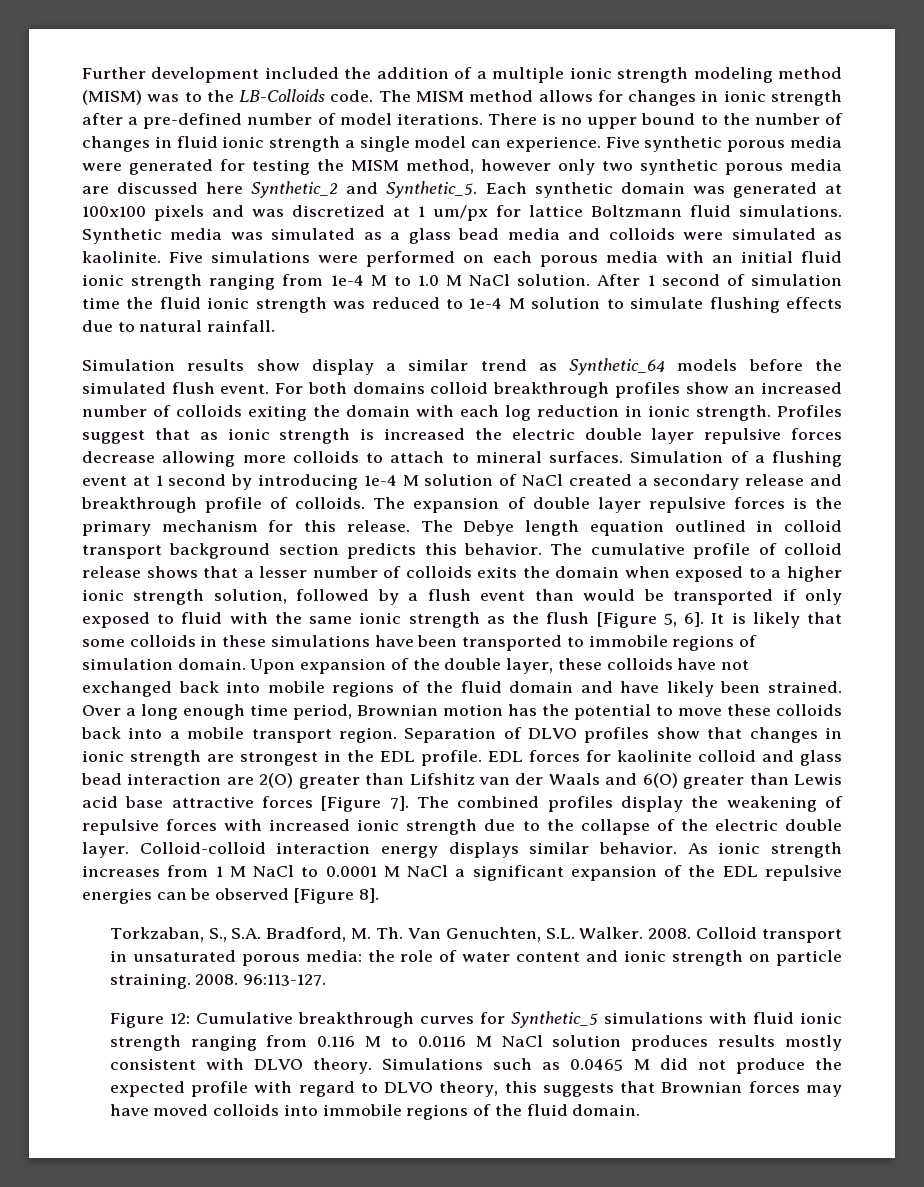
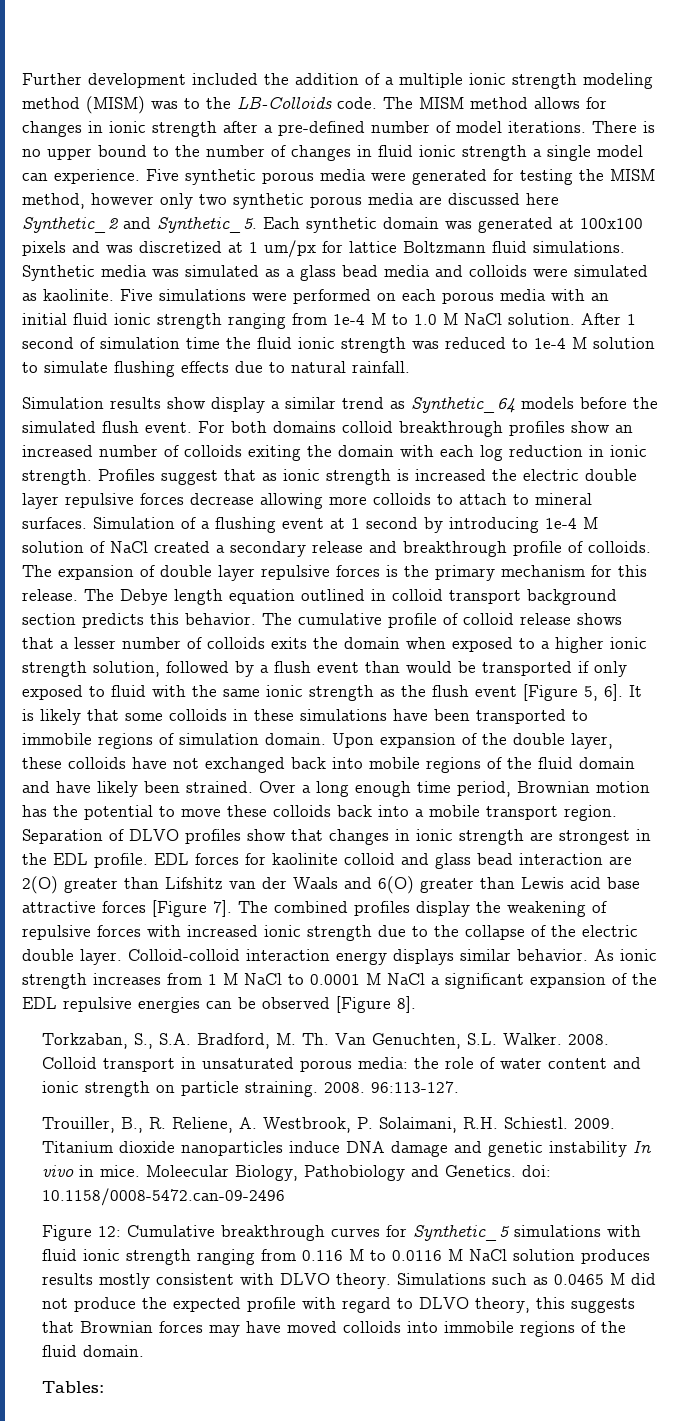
- The cumulative profile of colloid release shows that a lesser number of colloids exits the domain when exposed to a higher ionic strength solution, followed by a flush event than would be transported if only exposed to fluid with the same ionic strength as the flush [Figure 5, 6].
+ The cumulative profile of colloid release shows that a lesser number of colloids exits the domain when exposed to a higher ionic strength solution, followed by a flush event than would be transported if only exposed to fluid with the same ionic strength as the flush event [Figure 5, 6].
+ Trouiller, B., R. Reliene, A. Westbrook, P. Solaimani, R.H. Schiestl. 2009. Titanium dioxide nanoparticles induce DNA damage and genetic instability In vivo in mice. Moleecular Biology, Pathobiology and Genetics. doi: 10.1158/0008-5472.can-09-2496
+ Tables:

